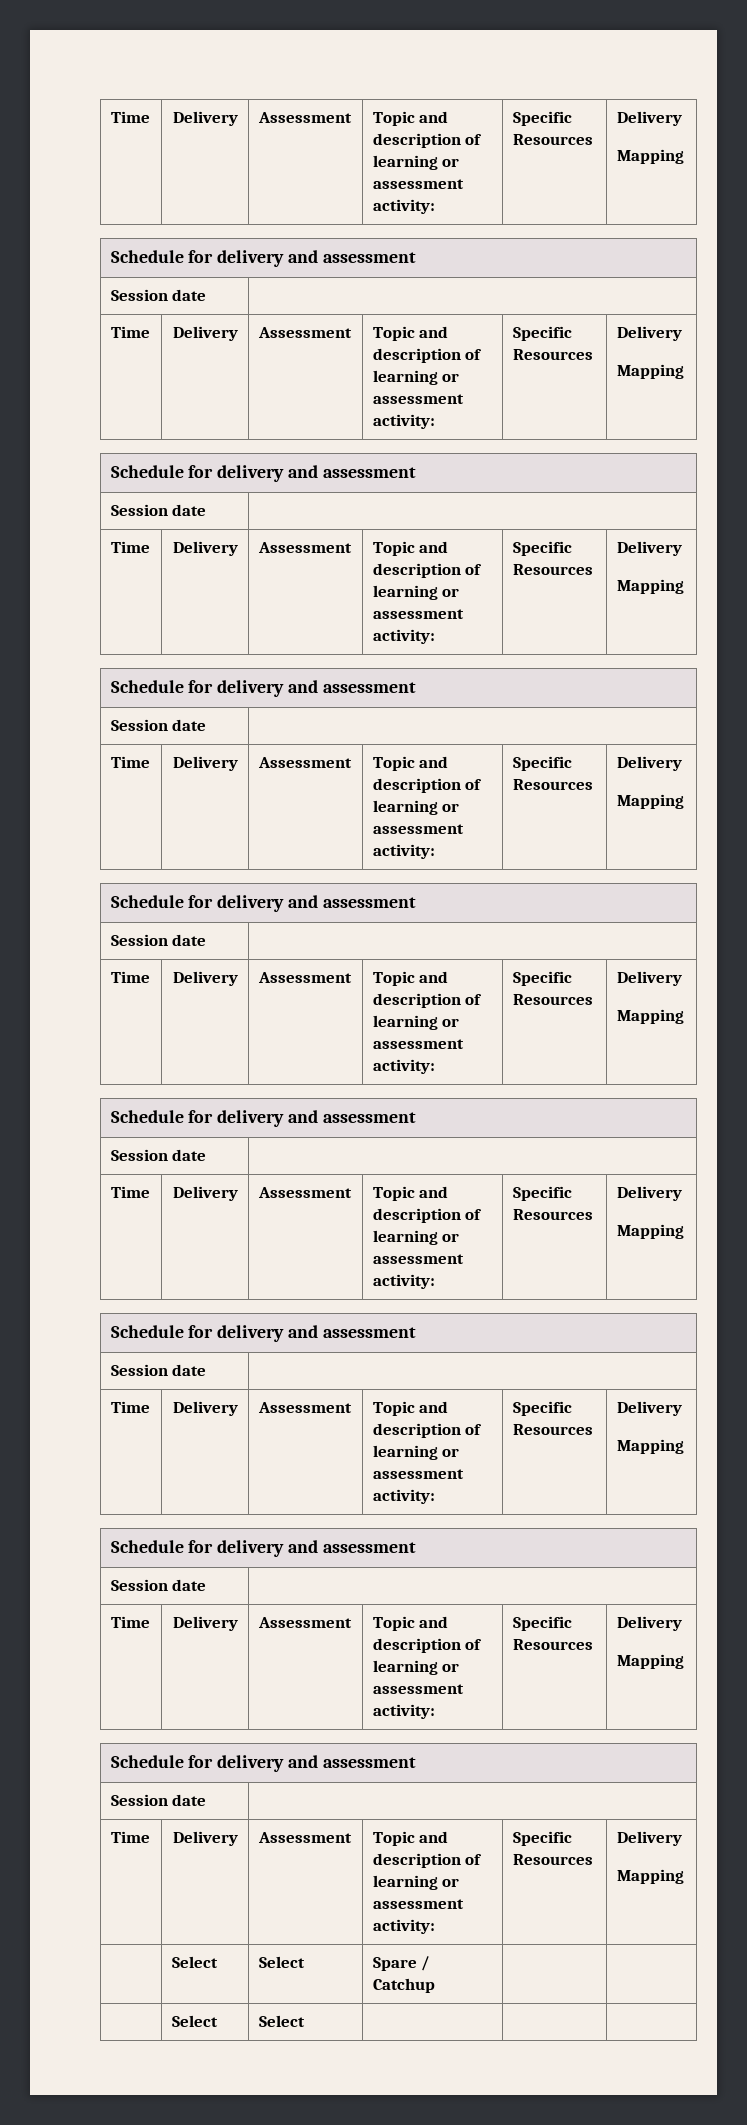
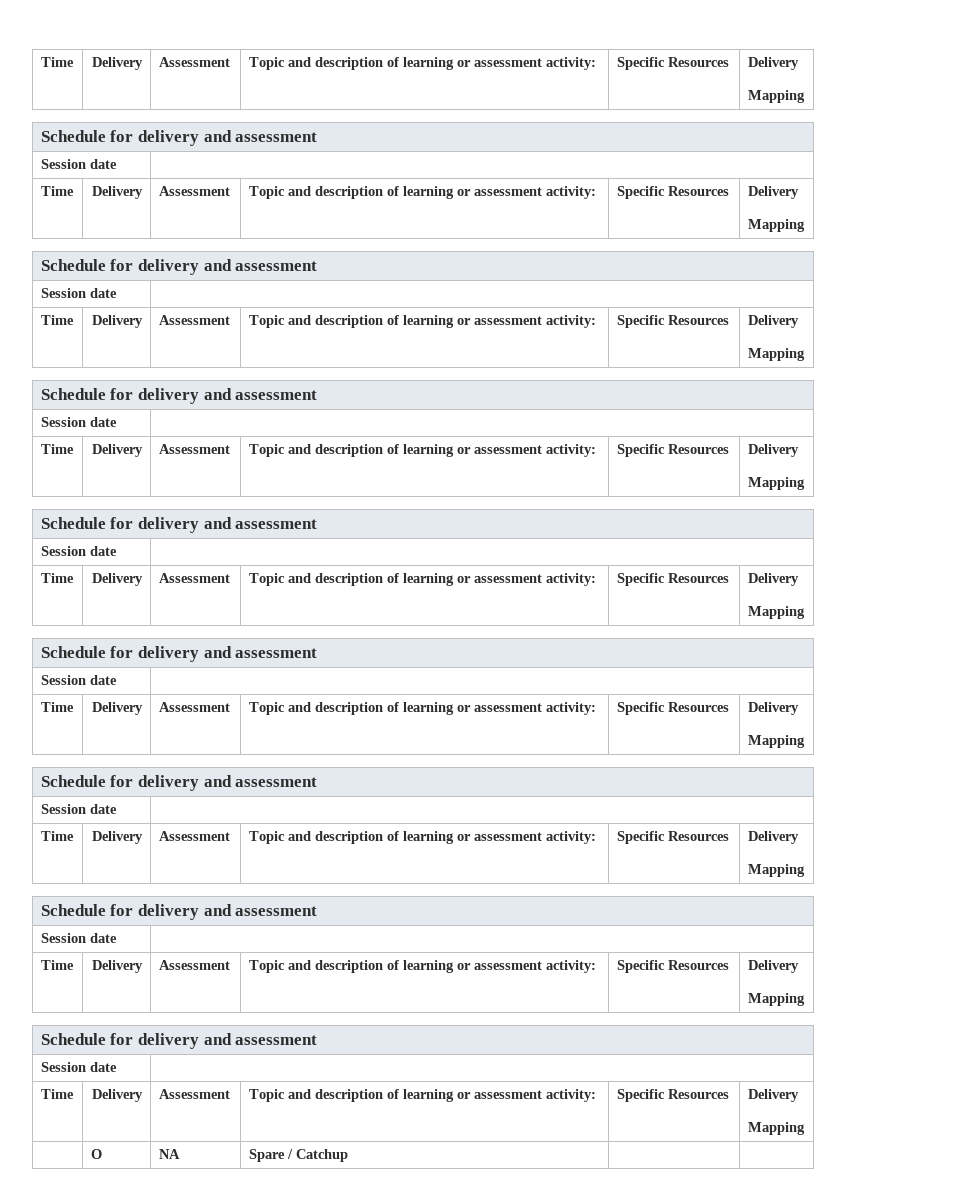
- | Select | Select | Spare / Catchup | |
+ | O | NA | Spare / Catchup | |
- | Select | Select | | |

